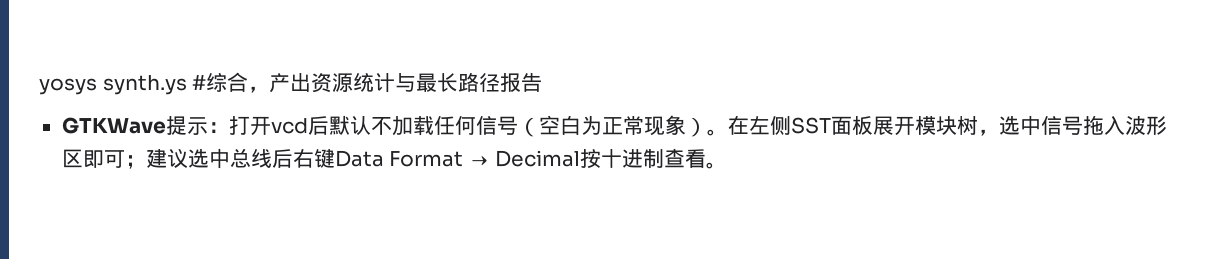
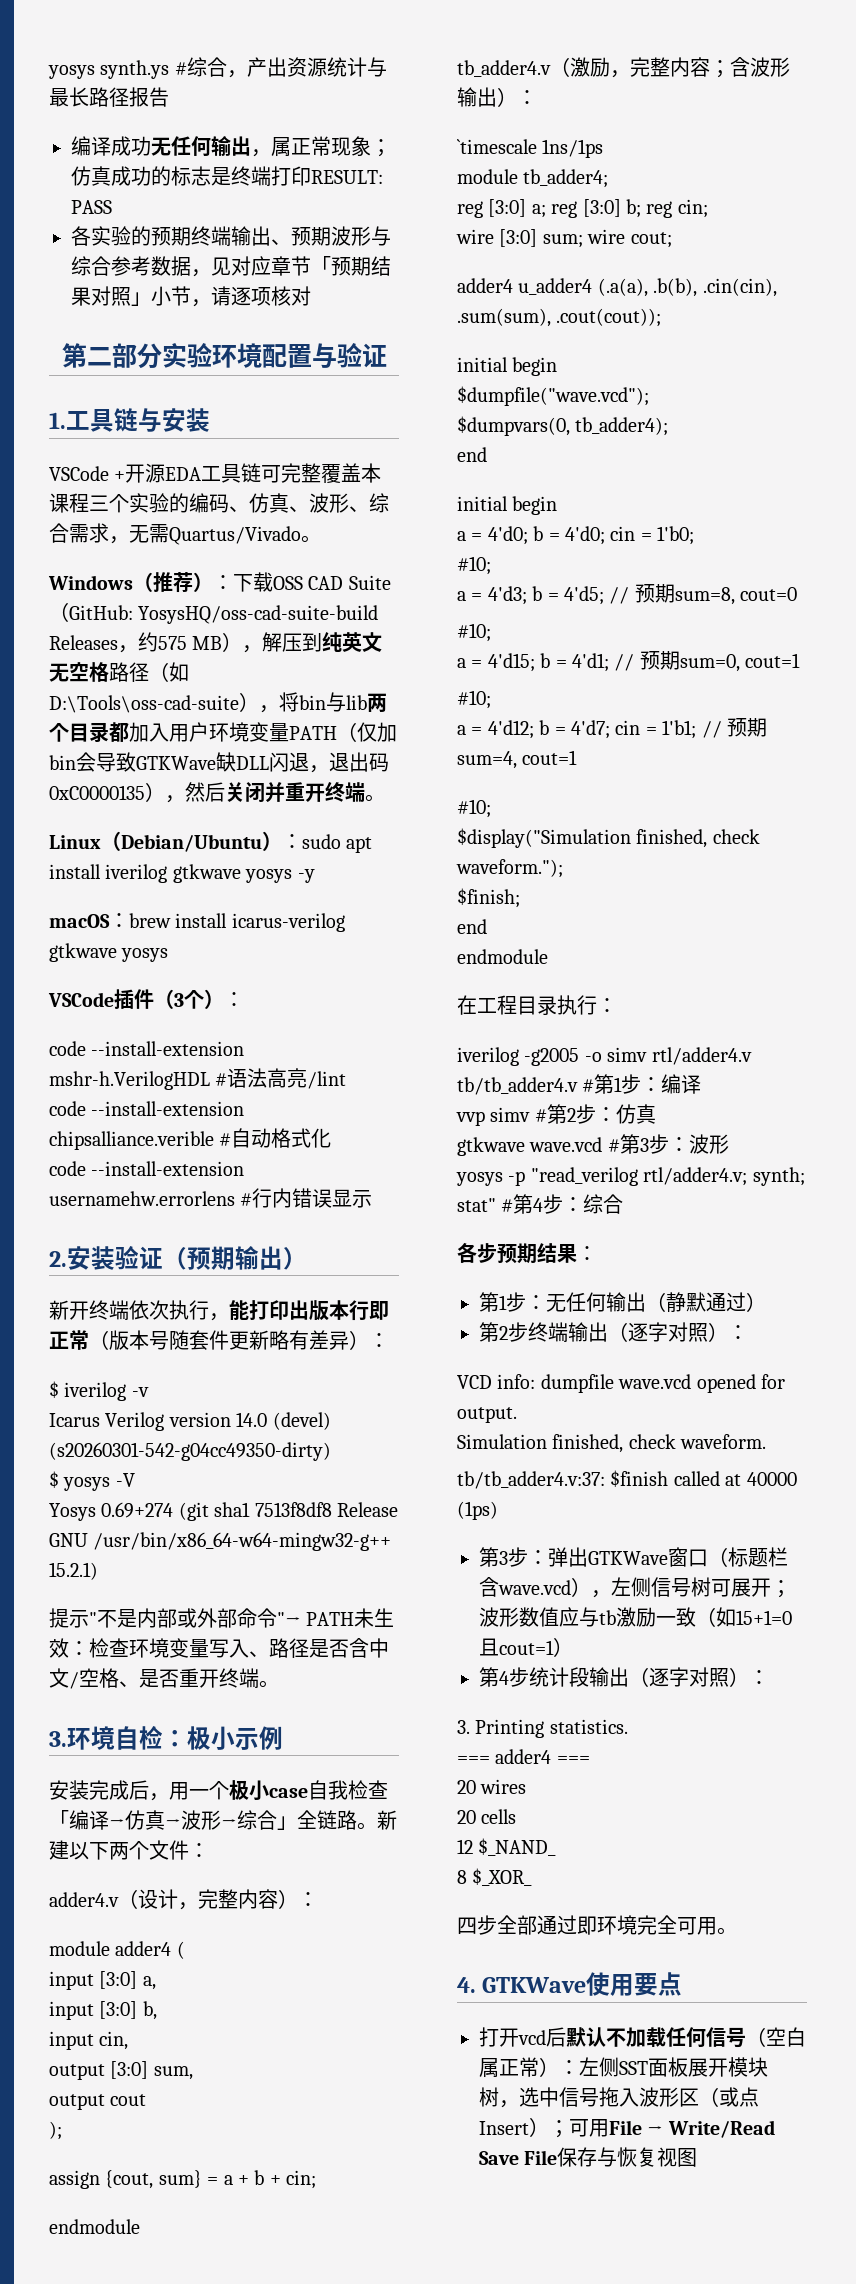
- GTKWave提示：打开vcd后默认不加载任何信号（空白为正常现象）。在左侧SST面板展开模块树，选中信号拖入波形区即可；建议选中总线后右键Data Format → Decimal按十进制查看。
+ 编译成功无任何输出，属正常现象；仿真成功的标志是终端打印RESULT: PASS
+ 各实验的预期终端输出、预期波形与综合参考数据，见对应章节「预期结果对照」小节，请逐项核对
+ 第二部分实验环境配置与验证
+ 1.工具链与安装
+ VSCode +开源EDA工具链可完整覆盖本课程三个实验的编码、仿真、波形、综合需求，无需Quartus/Vivado。
+ Windows（推荐）：下载OSS CAD Suite（GitHub: YosysHQ/oss-cad-suite-build Releases，约575 MB），解压到纯英文无空格路径（如D:\Tools\oss-cad-suite），将bin与lib两个目录都加入用户环境变量PATH（仅加bin会导致GTKWave缺DLL闪退，退出码0xC0000135），然后关闭并重开终端。
+ Linux（Debian/Ubuntu）：sudo apt install iverilog gtkwave yosys -y
+ macOS：brew install icarus-verilog gtkwave yosys
+ VSCode插件（3个）：
+ code --install-extension mshr-h.VerilogHDL #语法高亮/lint
+ code --install-extension chipsalliance.verible #自动格式化
+ code --install-extension usernamehw.errorlens #行内错误显示
+ 2.安装验证（预期输出）
+ 新开终端依次执行，能打印出版本行即正常（版本号随套件更新略有差异）：
+ $ iverilog -v
+ Icarus Verilog version 14.0 (devel) (s20260301-542-g04cc49350-dirty)
+ $ yosys -V
+ Yosys 0.69+274 (git sha1 7513f8df8 Release GNU /usr/bin/x86_64-w64-mingw32-g++ 15.2.1)
+ 提示"不是内部或外部命令"→ PATH未生效：检查环境变量写入、路径是否含中文/空格、是否重开终端。
+ 3.环境自检：极小示例
+ 安装完成后，用一个极小case自我检查「编译→仿真→波形→综合」全链路。新建以下两个文件：
+ adder4.v（设计，完整内容）：
+ module adder4 (
+ input [3:0] a,
+ input [3:0] b,
+ input cin,
+ output [3:0] sum,
+ output cout
+ );
+ assign {cout, sum} = a + b + cin;
+ endmodule
+ tb_adder4.v（激励，完整内容；含波形输出）：
+ `timescale 1ns/1ps
+ module tb_adder4;
+ reg [3:0] a; reg [3:0] b; reg cin;
+ wire [3:0] sum; wire cout;
+ adder4 u_adder4 (.a(a), .b(b), .cin(cin), .sum(sum), .cout(cout));
+ initial begin
+ $dumpfile("wave.vcd");
+ $dumpvars(0, tb_adder4);
+ end
+ initial begin
+ a = 4'd0; b = 4'd0; cin = 1'b0;
+ #10;
+ a = 4'd3; b = 4'd5; // 预期sum=8, cout=0
+ #10;
+ a = 4'd15; b = 4'd1; // 预期sum=0, cout=1
+ #10;
+ a = 4'd12; b = 4'd7; cin = 1'b1; // 预期sum=4, cout=1
+ #10;
+ $display("Simulation finished, check waveform.");
+ $finish;
+ end
+ endmodule
+ 在工程目录执行：
+ iverilog -g2005 -o simv rtl/adder4.v tb/tb_adder4.v #第1步：编译
+ vvp simv #第2步：仿真
+ gtkwave wave.vcd #第3步：波形
+ yosys -p "read_verilog rtl/adder4.v; synth; stat" #第4步：综合
+ 各步预期结果：
+ 第1步：无任何输出（静默通过）
+ 第2步终端输出（逐字对照）：
+ VCD info: dumpfile wave.vcd opened for output.
+ Simulation finished, check waveform.
+ tb/tb_adder4.v:37: $finish called at 40000 (1ps)
+ 第3步：弹出GTKWave窗口（标题栏含wave.vcd），左侧信号树可展开；波形数值应与tb激励一致（如15+1=0且cout=1）
+ 第4步统计段输出（逐字对照）：
+ 3. Printing statistics.
+ === adder4 ===
+ 20 wires
+ 20 cells
+ 12 $_NAND_
+ 8 $_XOR_
+ 四步全部通过即环境完全可用。
+ 4. GTKWave使用要点
+ 打开vcd后默认不加载任何信号（空白属正常）：左侧SST面板展开模块树，选中信号拖入波形区（或点Insert）；可用File → Write/Read Save File保存与恢复视图

